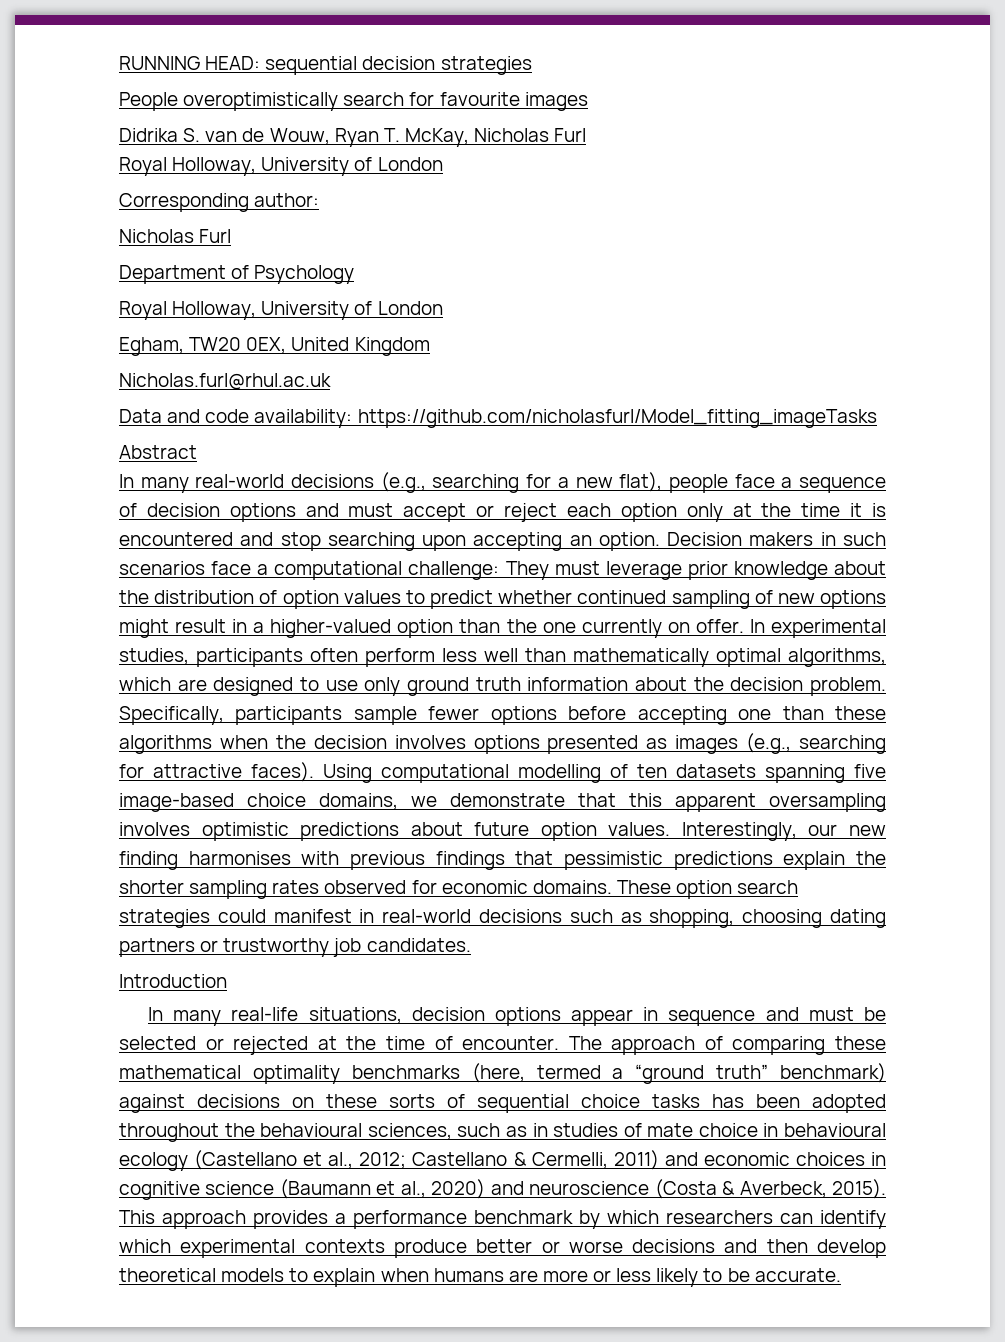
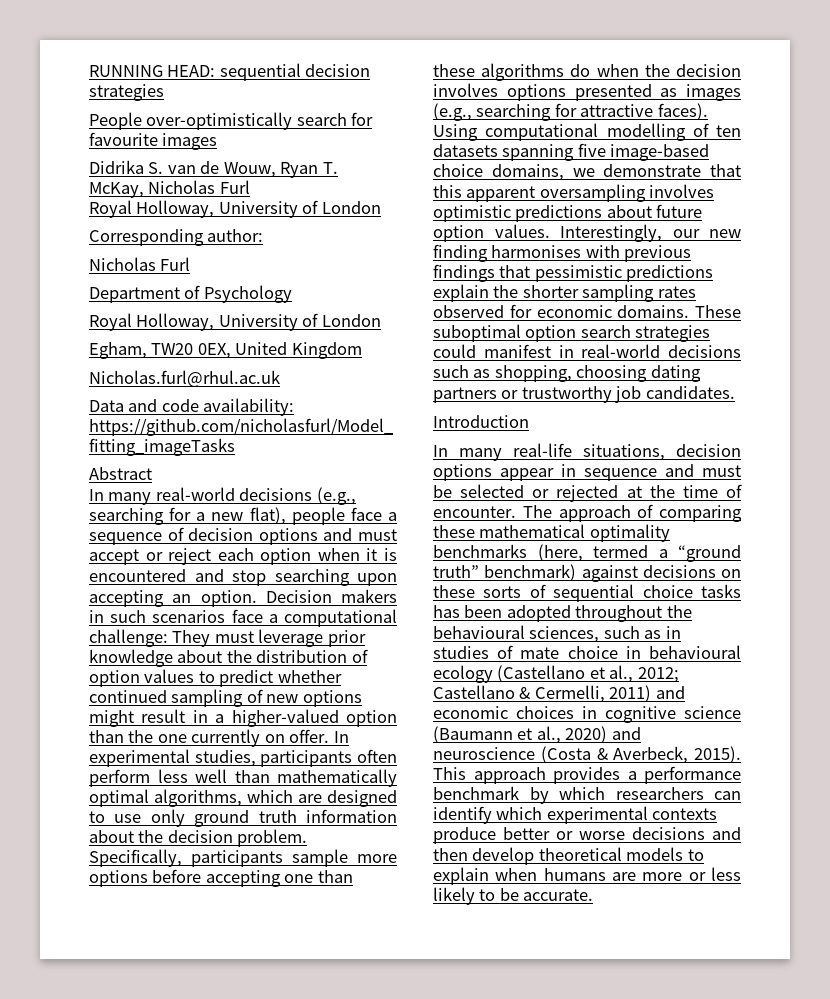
- People overoptimistically search for favourite images
+ People over-optimistically search for favourite images
- In many real-world decisions (e.g., searching for a new flat), people face a sequence of decision options and must accept or reject each option only at the time it is encountered and stop searching upon accepting an option.
+ In many real-world decisions (e.g., searching for a new flat), people face a sequence of decision options and must accept or reject each option when it is encountered and stop searching upon accepting an option.
- Specifically, participants sample fewer options before accepting one than these algorithms when the decision involves options presented as images (e.g., searching for attractive faces).
+ Specifically, participants sample more options before accepting one than these algorithms do when the decision involves options presented as images (e.g., searching for attractive faces).
- These option search strategies could manifest in real-world decisions such as shopping, choosing dating partners or trustworthy job candidates.
+ These suboptimal option search strategies could manifest in real-world decisions such as shopping, choosing dating partners or trustworthy job candidates.

